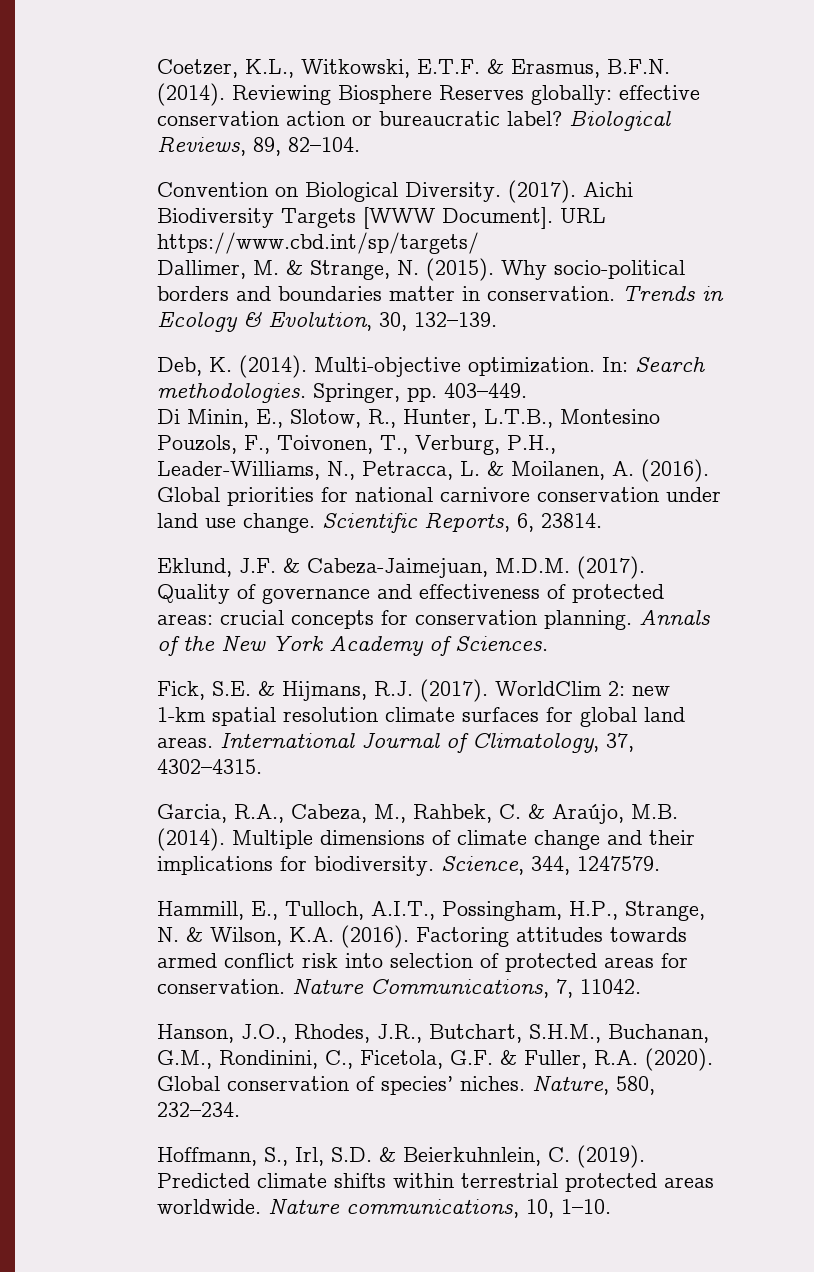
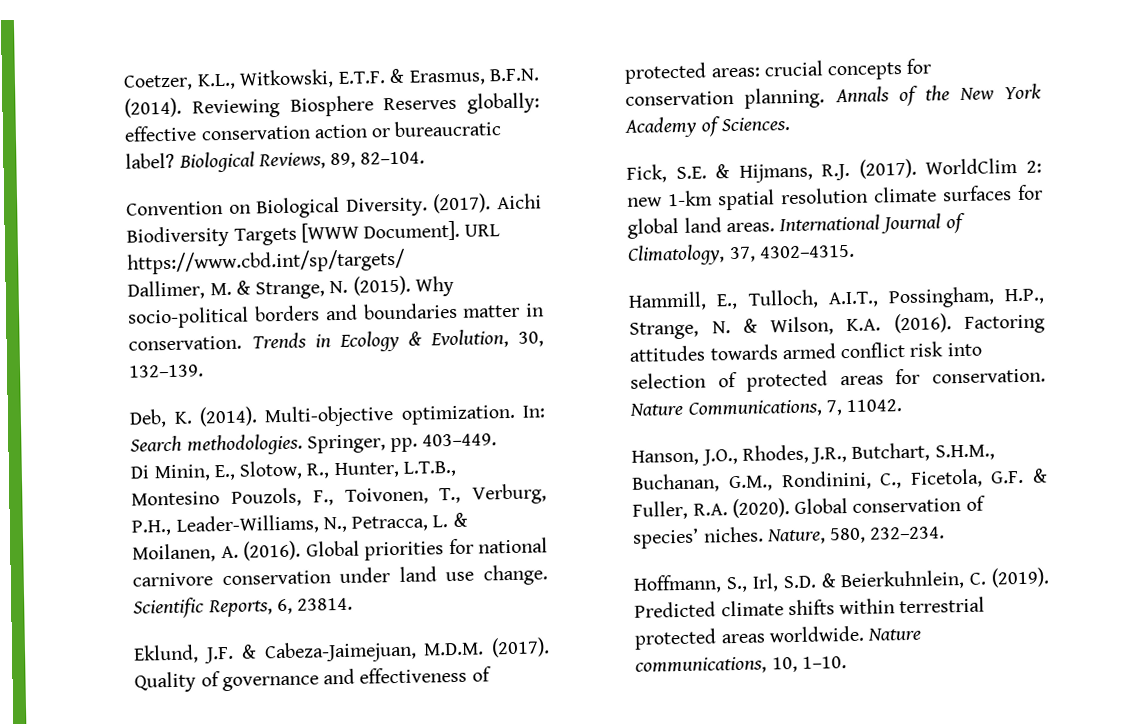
- Garcia, R.A., Cabeza, M., Rahbek, C. & Araújo, M.B. (2014). Multiple dimensions of climate change and their implications for biodiversity. Science, 344, 1247579.

